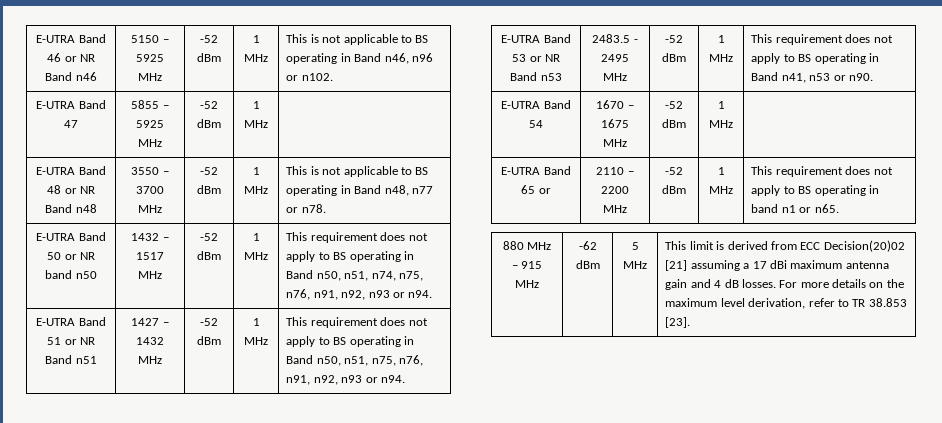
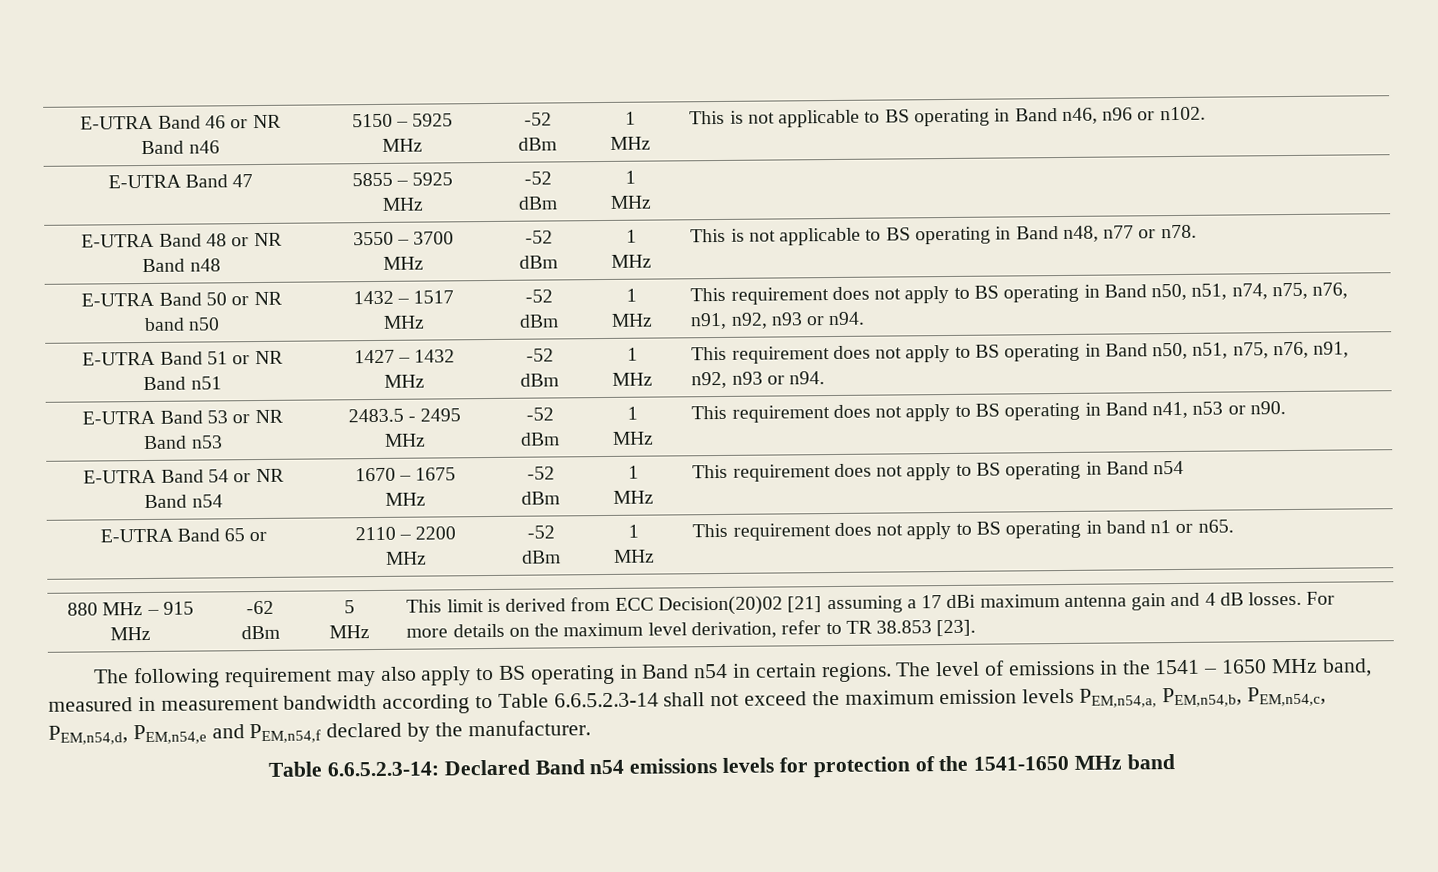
- E-UTRA Band 54 | 1670 – 1675 MHz | -52 dBm | 1 MHz |
+ E-UTRA Band 54 or NR Band n54 | 1670 – 1675 MHz | -52 dBm | 1 MHz | This requirement does not apply to BS operating in Band n54
+ The following requirement may also apply to BS operating in Band n54 in certain regions. The level of emissions in the 1541 – 1650 MHz band, measured in measurement bandwidth according to Table 6.6.5.2.3-14 shall not exceed the maximum emission levels PEM,n54,a, PEM,n54,b, PEM,n54,c, PEM,n54,d, PEM,n54,e and PEM,n54,f declared by the manufacturer.
+ Table 6.6.5.2.3-14: Declared Band n54 emissions levels for protection of the 1541-1650 MHz band

